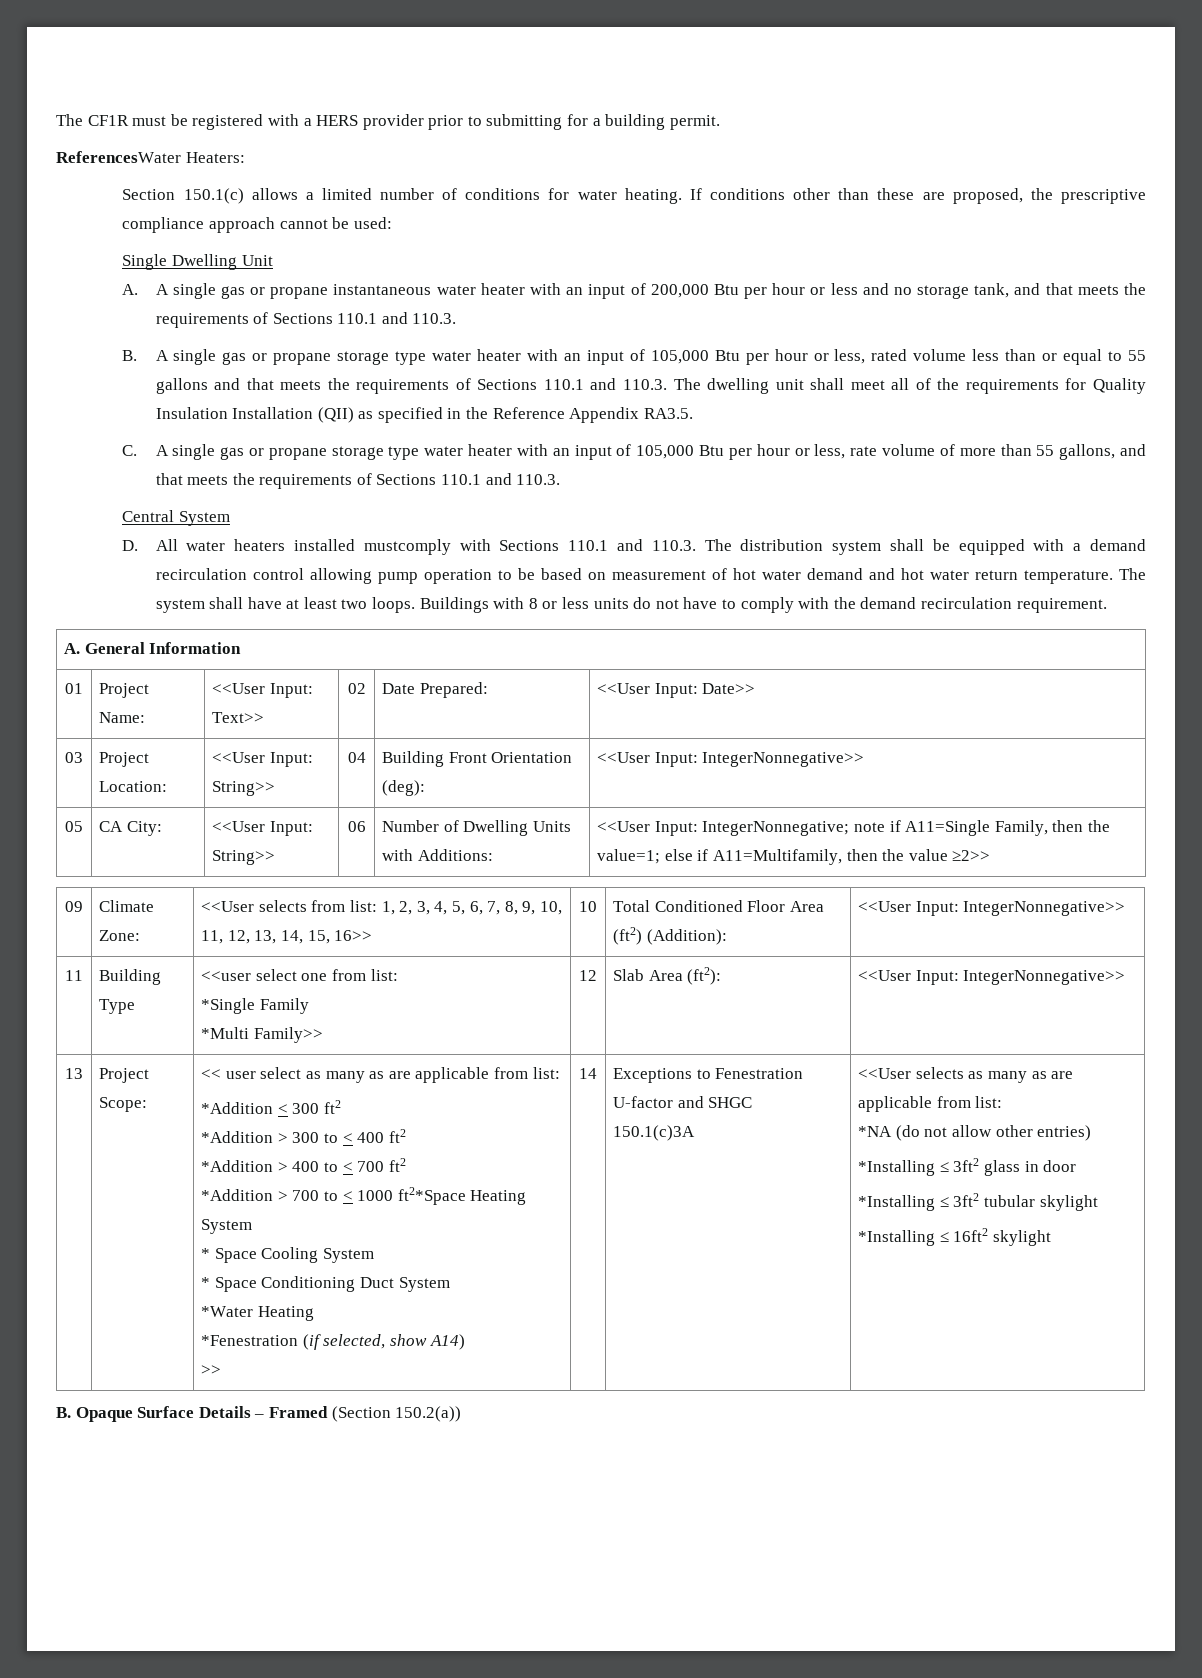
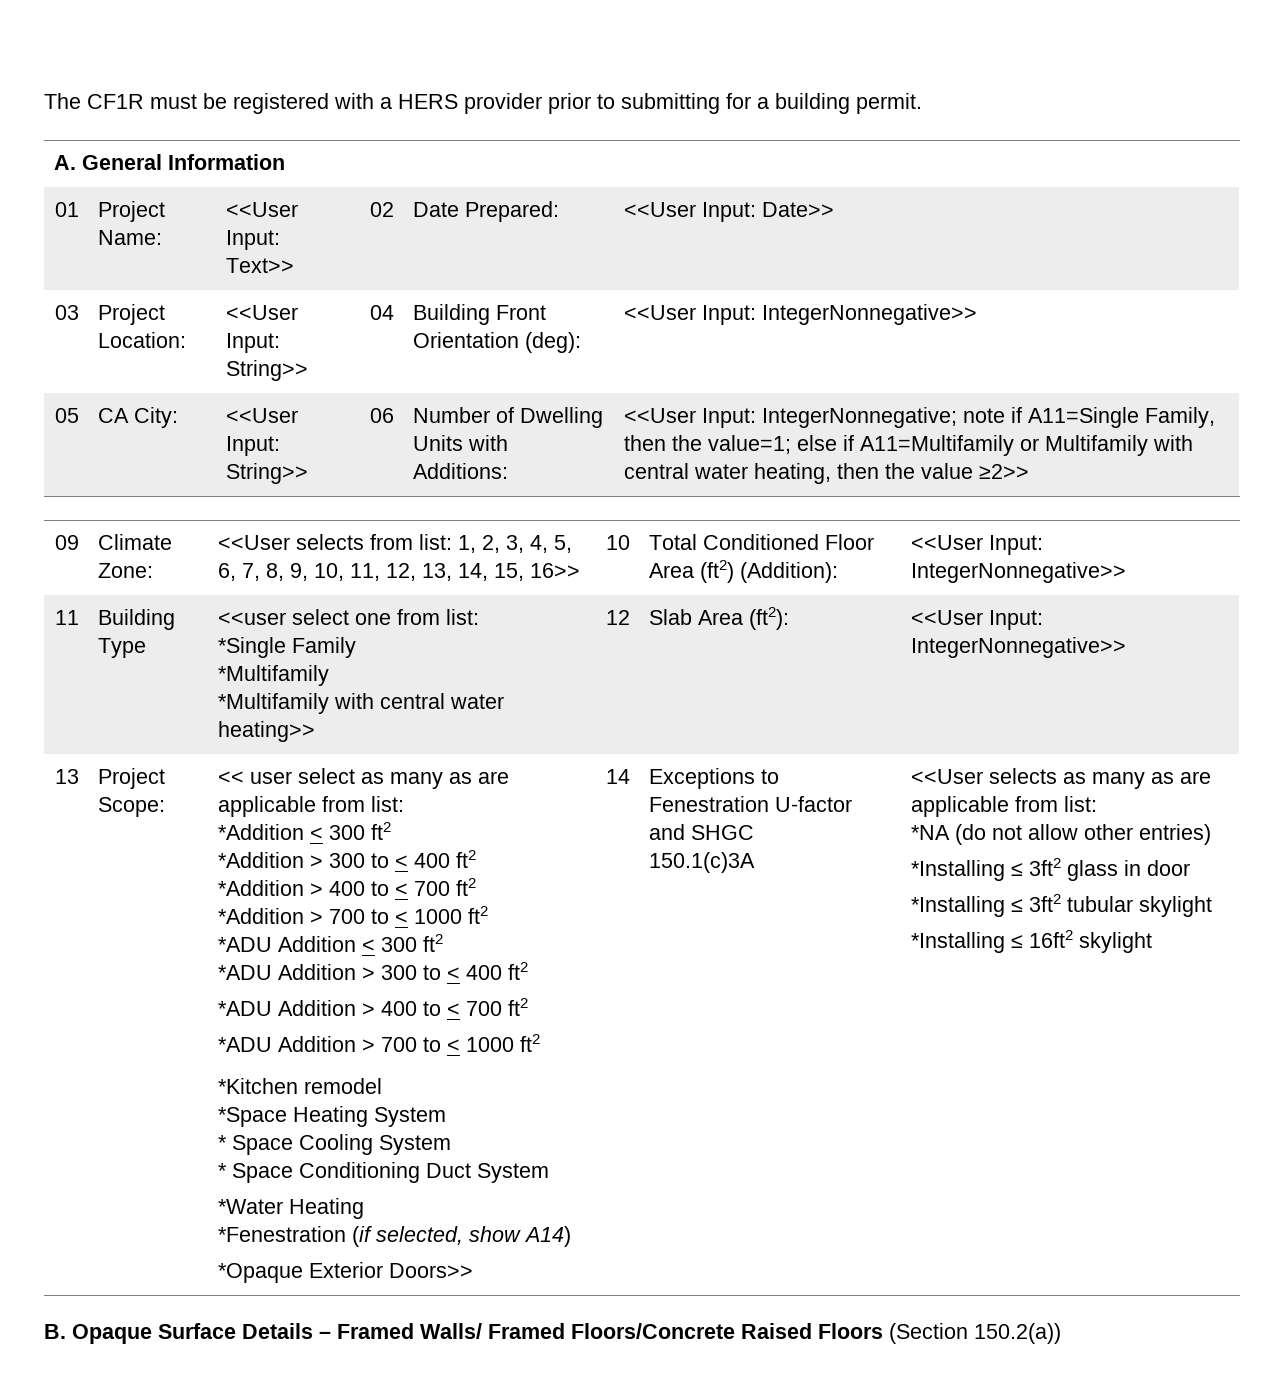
- ReferencesWater Heaters:
- Section 150.1(c) allows a limited number of conditions for water heating. If conditions other than these are proposed, the prescriptive compliance approach cannot be used:
- Single Dwelling Unit
- A. A single gas or propane instantaneous water heater with an input of 200,000 Btu per hour or less and no storage tank, and that meets the requirements of Sections 110.1 and 110.3.
- B. A single gas or propane storage type water heater with an input of 105,000 Btu per hour or less, rated volume less than or equal to 55 gallons and that meets the requirements of Sections 110.1 and 110.3. The dwelling unit shall meet all of the requirements for Quality Insulation Installation (QII) as specified in the Reference Appendix RA3.5.
- C. A single gas or propane storage type water heater with an input of 105,000 Btu per hour or less, rate volume of more than 55 gallons, and that meets the requirements of Sections 110.1 and 110.3.
- Central System
- D. All water heaters installed mustcomply with Sections 110.1 and 110.3. The distribution system shall be equipped with a demand recirculation control allowing pump operation to be based on measurement of hot water demand and hot water return temperature. The system shall have at least two loops. Buildings with 8 or less units do not have to comply with the demand recirculation requirement.
- 05 | CA City: | <<User Input: String>> | 06 | Number of Dwelling Units with Additions: | <<User Input: IntegerNonnegative; note if A11=Single Family, then the value=1; else if A11=Multifamily, then the value ≥2>>
+ 05 | CA City: | <<User Input: String>> | 06 | Number of Dwelling Units with Additions: | <<User Input: IntegerNonnegative; note if A11=Single Family, then the value=1; else if A11=Multifamily or Multifamily with central water heating, then the value ≥2>>
  11 | Building Type | <<user select one from list:
  *Single Family
- *Multi Family>> | 12 | Slab Area (ft2): | <<User Input: IntegerNonnegative>>
+ *Multifamily
+ *Multifamily with central water heating>> | 12 | Slab Area (ft2): | <<User Input: IntegerNonnegative>>
- *Addition > 700 to < 1000 ft2*Space Heating System
+ *Addition > 700 to < 1000 ft2
+ *ADU Addition < 300 ft2
+ *ADU Addition > 300 to < 400 ft2
+ *ADU Addition > 400 to < 700 ft2
+ *ADU Addition > 700 to < 1000 ft2
+ *Kitchen remodel
+ *Space Heating System
- >>
+ *Opaque Exterior Doors>>
- B. Opaque Surface Details – Framed (Section 150.2(a))
+ B. Opaque Surface Details – Framed Walls/ Framed Floors/Concrete Raised Floors (Section 150.2(a))

